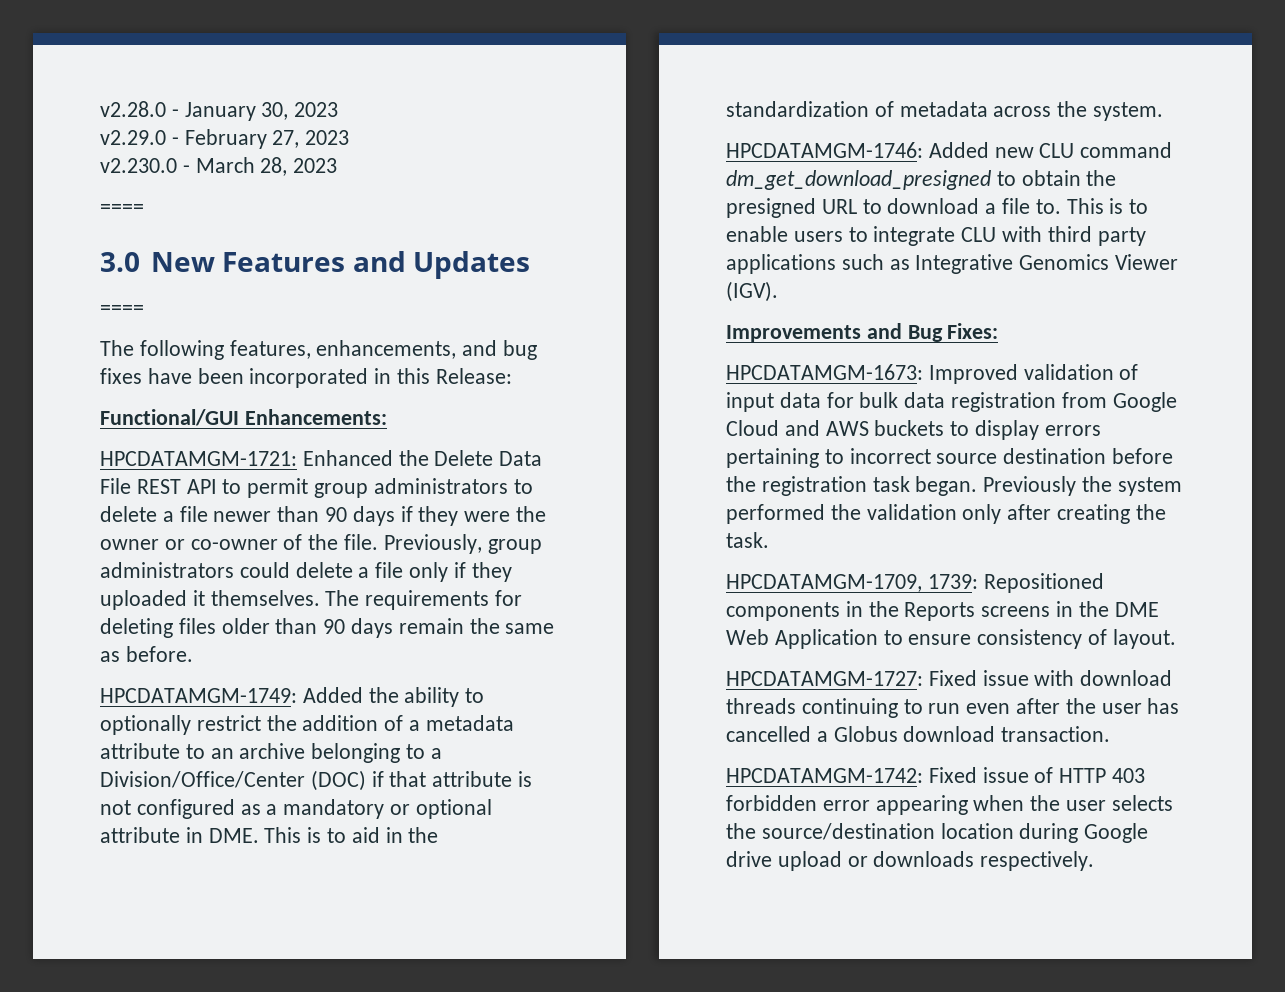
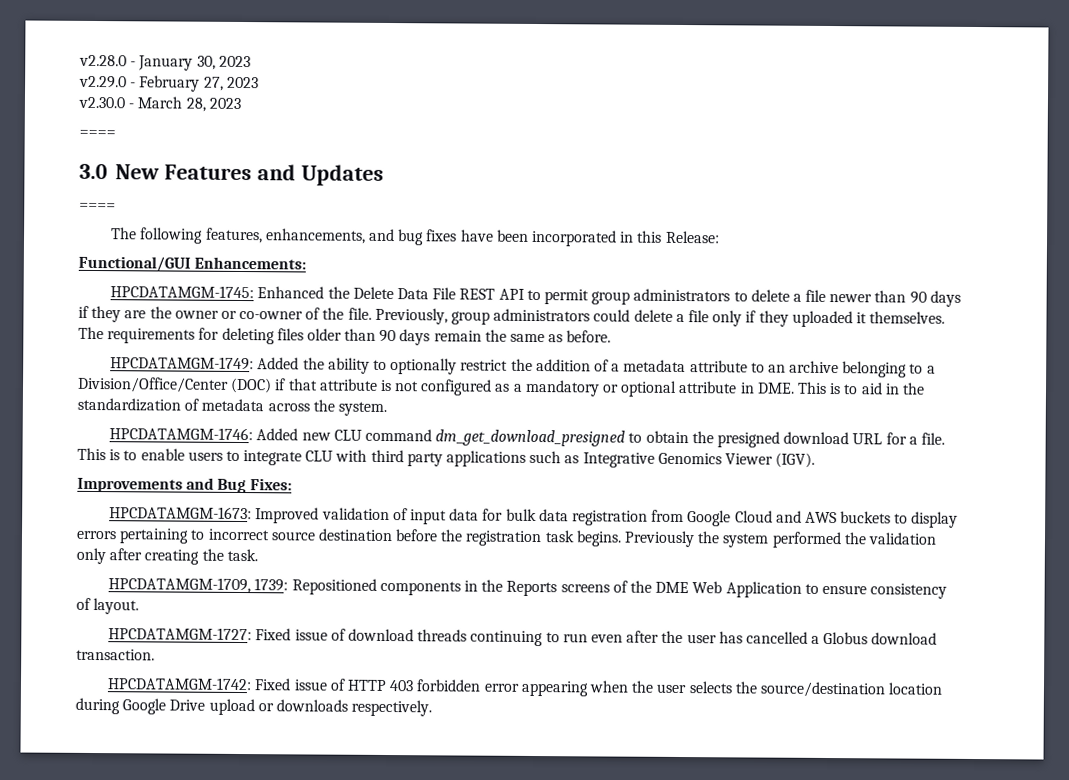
- v2.230.0 - March 28, 2023
+ v2.30.0 - March 28, 2023
- HPCDATAMGM-1721: Enhanced the Delete Data File REST API to permit group administrators to delete a file newer than 90 days if they were the owner or co-owner of the file.
+ HPCDATAMGM-1745: Enhanced the Delete Data File REST API to permit group administrators to delete a file newer than 90 days if they are the owner or co-owner of the file.
- HPCDATAMGM-1746: Added new CLU command dm_get_download_presigned to obtain the presigned URL to download a file to.
+ HPCDATAMGM-1746: Added new CLU command dm_get_download_presigned to obtain the presigned download URL for a file.
- HPCDATAMGM-1673: Improved validation of input data for bulk data registration from Google Cloud and AWS buckets to display errors pertaining to incorrect source destination before the registration task began.
+ HPCDATAMGM-1673: Improved validation of input data for bulk data registration from Google Cloud and AWS buckets to display errors pertaining to incorrect source destination before the registration task begins.
- HPCDATAMGM-1709, 1739: Repositioned components in the Reports screens in the DME Web Application to ensure consistency of layout.
+ HPCDATAMGM-1709, 1739: Repositioned components in the Reports screens of the DME Web Application to ensure consistency of layout.
- HPCDATAMGM-1727: Fixed issue with download threads continuing to run even after the user has cancelled a Globus download transaction.
+ HPCDATAMGM-1727: Fixed issue of download threads continuing to run even after the user has cancelled a Globus download transaction.
- HPCDATAMGM-1742: Fixed issue of HTTP 403 forbidden error appearing when the user selects the source/destination location during Google drive upload or downloads respectively.
+ HPCDATAMGM-1742: Fixed issue of HTTP 403 forbidden error appearing when the user selects the source/destination location during Google Drive upload or downloads respectively.

